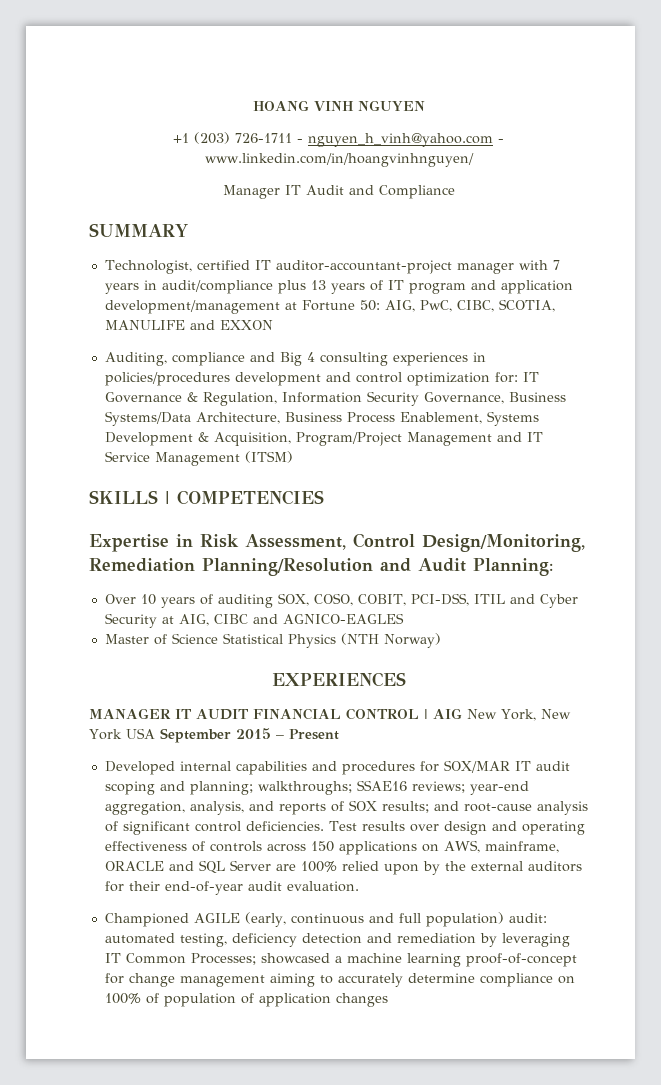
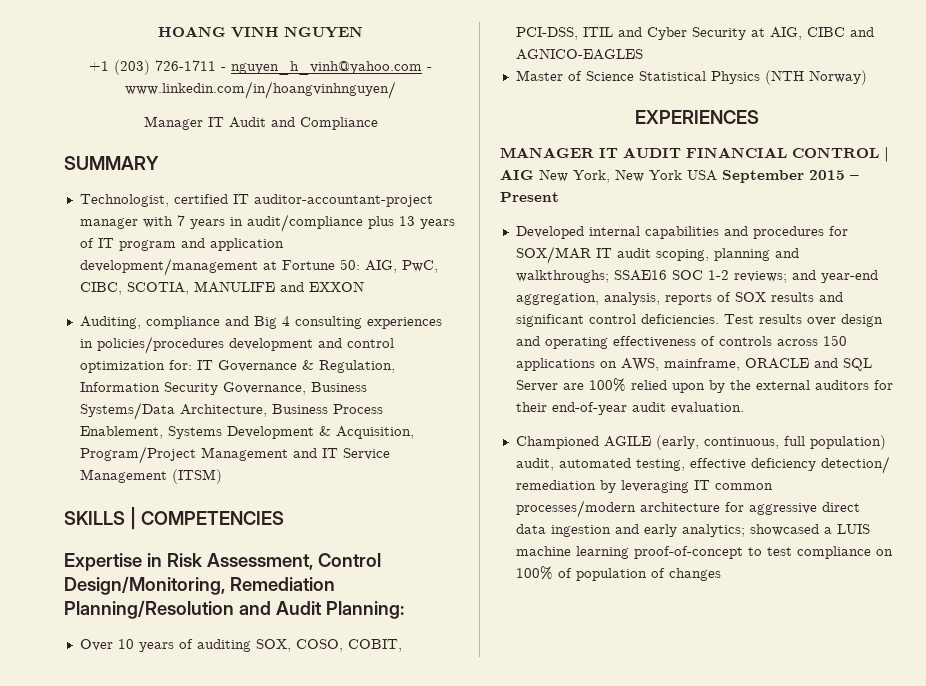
- Developed internal capabilities and procedures for SOX/MAR IT audit scoping and planning; walkthroughs; SSAE16 reviews; year-end aggregation, analysis, and reports of SOX results; and root-cause analysis of significant control deficiencies.
+ Developed internal capabilities and procedures for SOX/MAR IT audit scoping, planning and walkthroughs; SSAE16 SOC 1-2 reviews; and year-end aggregation, analysis, reports of SOX results and significant control deficiencies.
- Championed AGILE (early, continuous and full population) audit: automated testing, deficiency detection and remediation by leveraging IT Common Processes; showcased a machine learning proof-of-concept for change management aiming to accurately determine compliance on 100% of population of application changes
+ Championed AGILE (early, continuous, full population) audit, automated testing, effective deficiency detection/ remediation by leveraging IT common processes/modern architecture for aggressive direct data ingestion and early analytics; showcased a LUIS machine learning proof-of-concept to test compliance on 100% of population of changes

